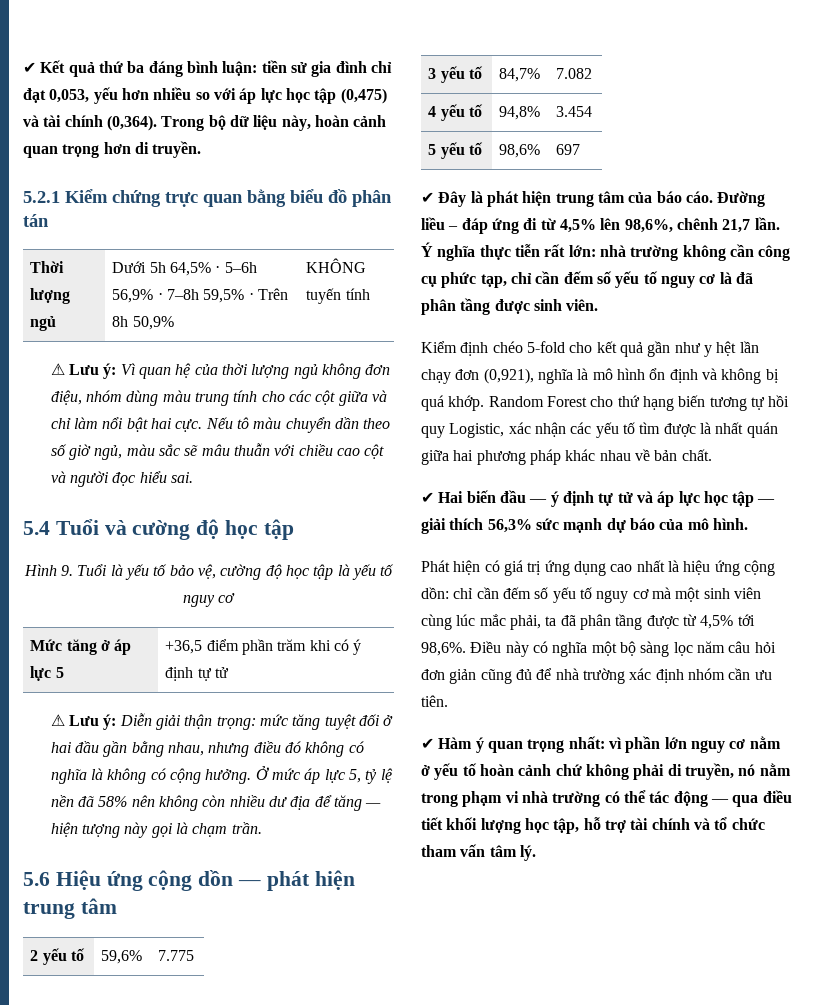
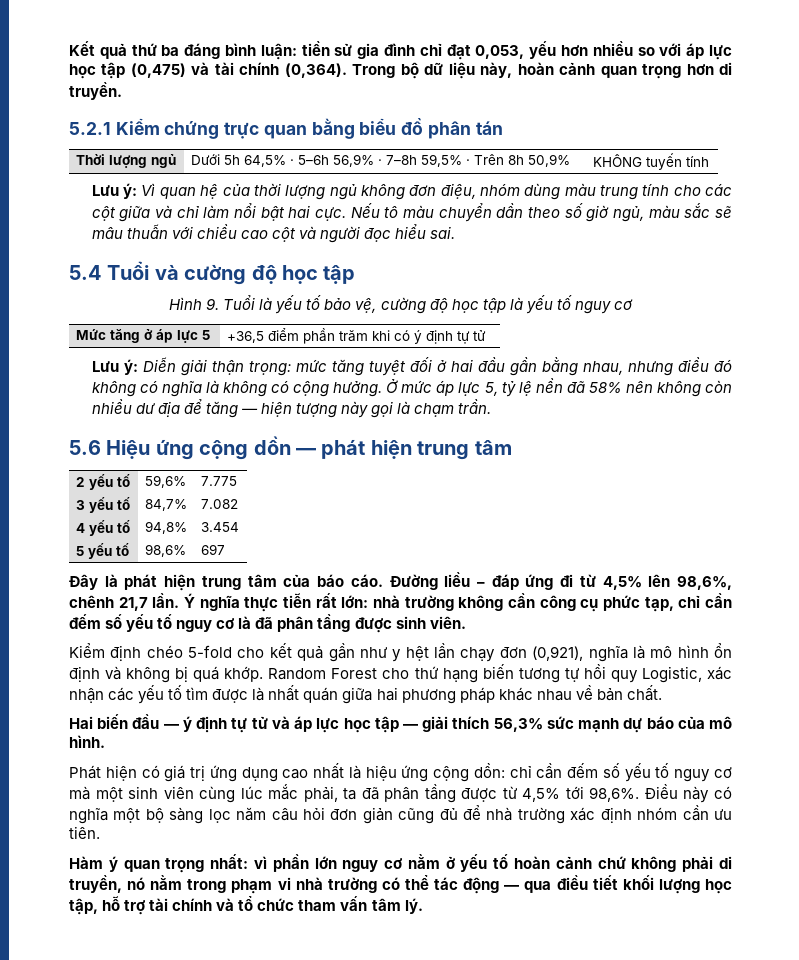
- ✔ Kết quả thứ ba đáng bình luận: tiền sử gia đình chỉ đạt 0,053, yếu hơn nhiều so với áp lực học tập (0,475) và tài chính (0,364).
+ Kết quả thứ ba đáng bình luận: tiền sử gia đình chỉ đạt 0,053, yếu hơn nhiều so với áp lực học tập (0,475) và tài chính (0,364).
- ⚠ Lưu ý: Vì quan hệ của thời lượng ngủ không đơn điệu, nhóm dùng màu trung tính cho các cột giữa và chỉ làm nổi bật hai cực.
+ Lưu ý: Vì quan hệ của thời lượng ngủ không đơn điệu, nhóm dùng màu trung tính cho các cột giữa và chỉ làm nổi bật hai cực.
- ⚠ Lưu ý: Diễn giải thận trọng: mức tăng tuyệt đối ở hai đầu gần bằng nhau, nhưng điều đó không có nghĩa là không có cộng hưởng.
+ Lưu ý: Diễn giải thận trọng: mức tăng tuyệt đối ở hai đầu gần bằng nhau, nhưng điều đó không có nghĩa là không có cộng hưởng.
- ✔ Đây là phát hiện trung tâm của báo cáo.
+ Đây là phát hiện trung tâm của báo cáo.
- ✔ Hai biến đầu — ý định tự tử và áp lực học tập — giải thích 56,3% sức mạnh dự báo của mô hình.
+ Hai biến đầu — ý định tự tử và áp lực học tập — giải thích 56,3% sức mạnh dự báo của mô hình.
- ✔ Hàm ý quan trọng nhất: vì phần lớn nguy cơ nằm ở yếu tố hoàn cảnh chứ không phải di truyền, nó nằm trong phạm vi nhà trường có thể tác động — qua điều tiết khối lượng học tập, hỗ trợ tài chính và tổ chức tham vấn tâm lý.
+ Hàm ý quan trọng nhất: vì phần lớn nguy cơ nằm ở yếu tố hoàn cảnh chứ không phải di truyền, nó nằm trong phạm vi nhà trường có thể tác động — qua điều tiết khối lượng học tập, hỗ trợ tài chính và tổ chức tham vấn tâm lý.

